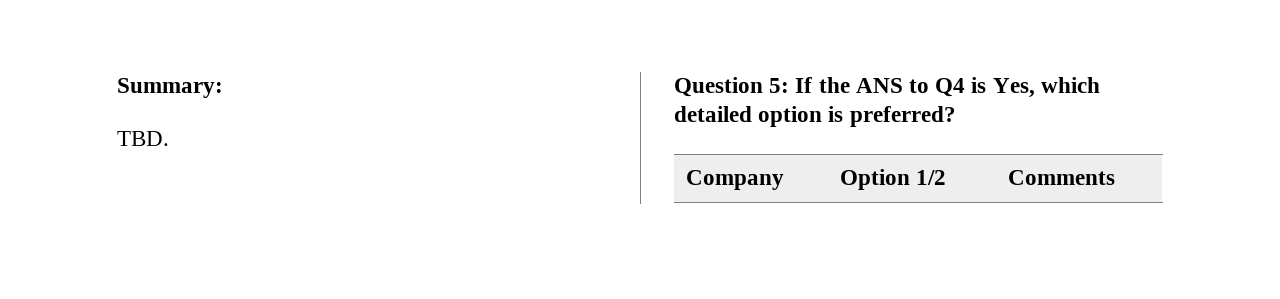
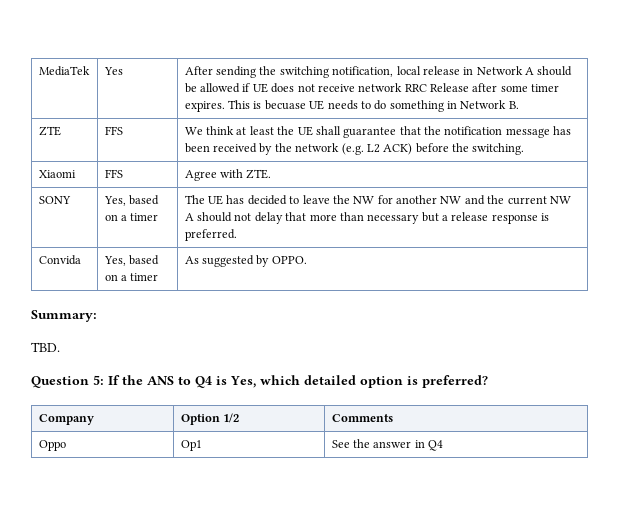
+ MediaTek | Yes | After sending the switching notification, local release in Network A should be allowed if UE does not receive network RRC Release after some timer expires. This is becuase UE needs to do something in Network B.
+ ZTE | FFS | We think at least the UE shall guarantee that the notification message has been received by the network (e.g. L2 ACK) before the switching.
+ Xiaomi | FFS | Agree with ZTE.
+ SONY | Yes, based on a timer | The UE has decided to leave the NW for another NW and the current NW A should not delay that more than necessary but a release response is preferred.
+ Convida | Yes, based on a timer | As suggested by OPPO.
+ Oppo | Op1 | See the answer in Q4

